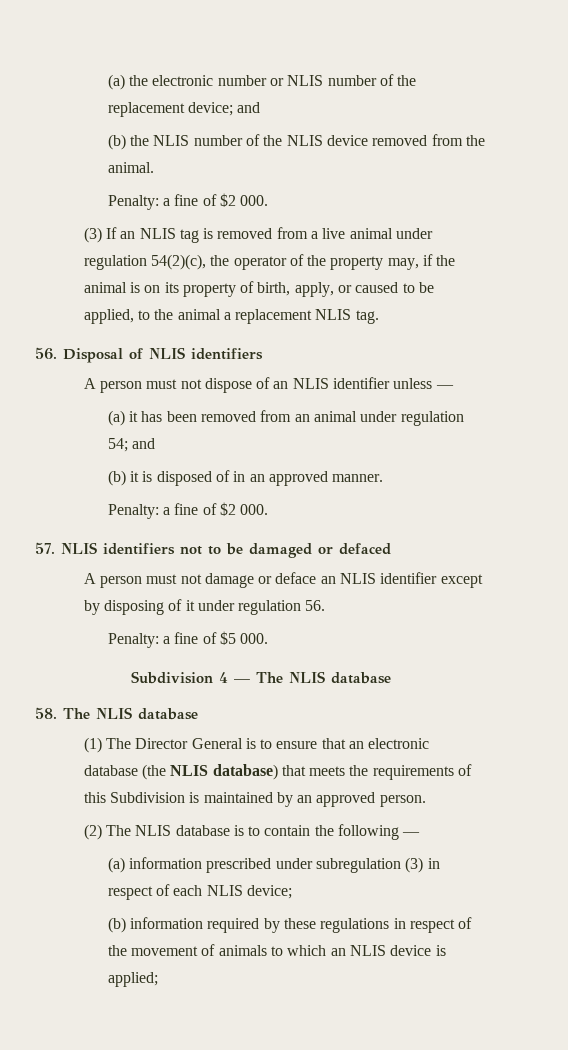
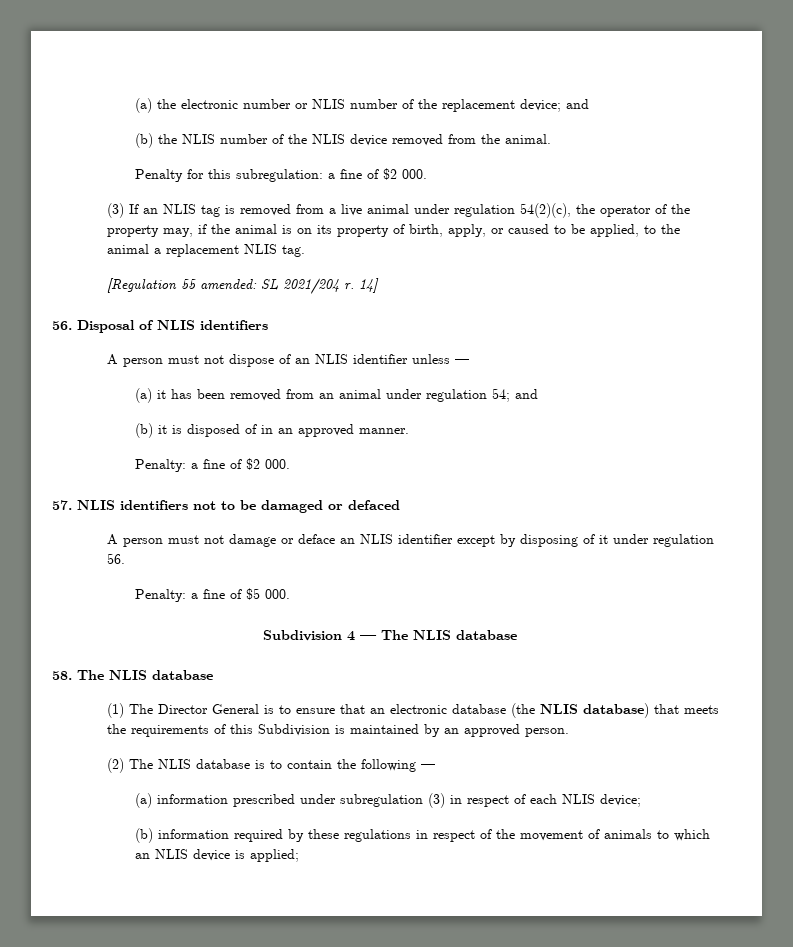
  (b) the NLIS number of the NLIS device removed from the animal.
- Penalty: a fine of $2 000.
+ Penalty for this subregulation: a fine of $2 000.
+ [Regulation 55 amended: SL 2021/204 r. 14]

